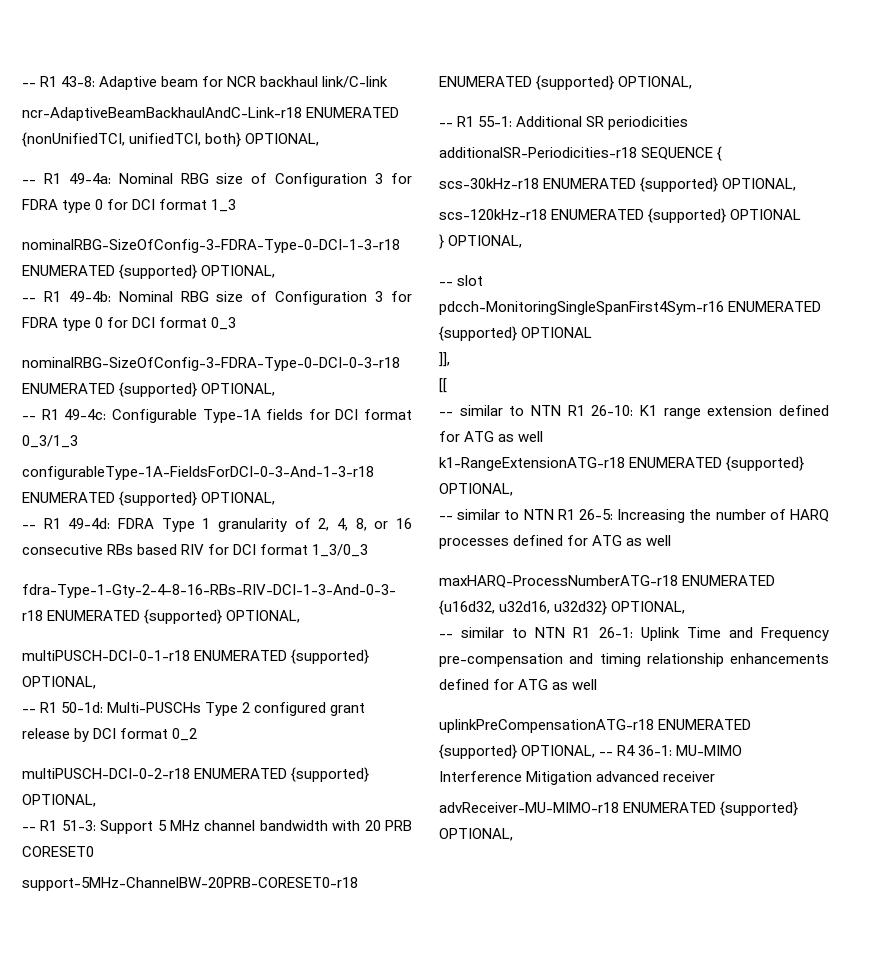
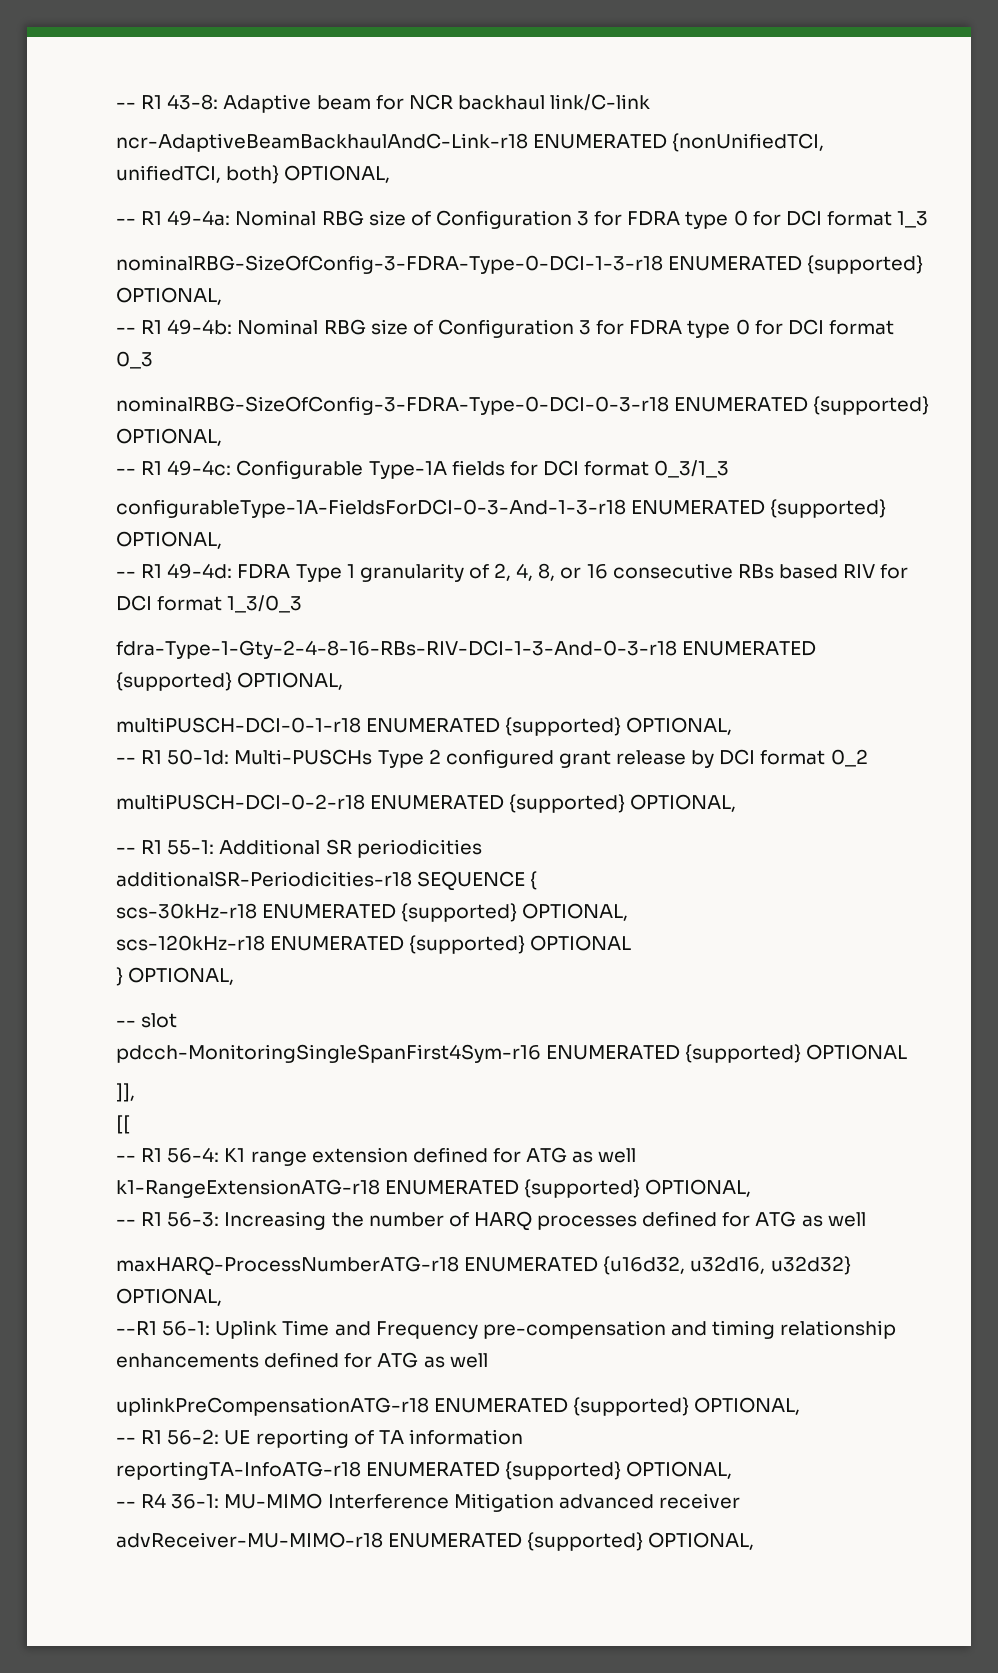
- -- R1 51-3: Support 5 MHz channel bandwidth with 20 PRB CORESET0
- support-5MHz-ChannelBW-20PRB-CORESET0-r18 ENUMERATED {supported} OPTIONAL,
- -- similar to NTN R1 26-10: K1 range extension defined for ATG as well
+ -- R1 56-4: K1 range extension defined for ATG as well
- -- similar to NTN R1 26-5: Increasing the number of HARQ processes defined for ATG as well
+ -- R1 56-3: Increasing the number of HARQ processes defined for ATG as well
- -- similar to NTN R1 26-1: Uplink Time and Frequency pre-compensation and timing relationship enhancements defined for ATG as well
+ --R1 56-1: Uplink Time and Frequency pre-compensation and timing relationship enhancements defined for ATG as well
- uplinkPreCompensationATG-r18 ENUMERATED {supported} OPTIONAL, -- R4 36-1: MU-MIMO Interference Mitigation advanced receiver
+ uplinkPreCompensationATG-r18 ENUMERATED {supported} OPTIONAL,
+ -- R1 56-2: UE reporting of TA information
+ reportingTA-InfoATG-r18 ENUMERATED {supported} OPTIONAL,
+ -- R4 36-1: MU-MIMO Interference Mitigation advanced receiver

